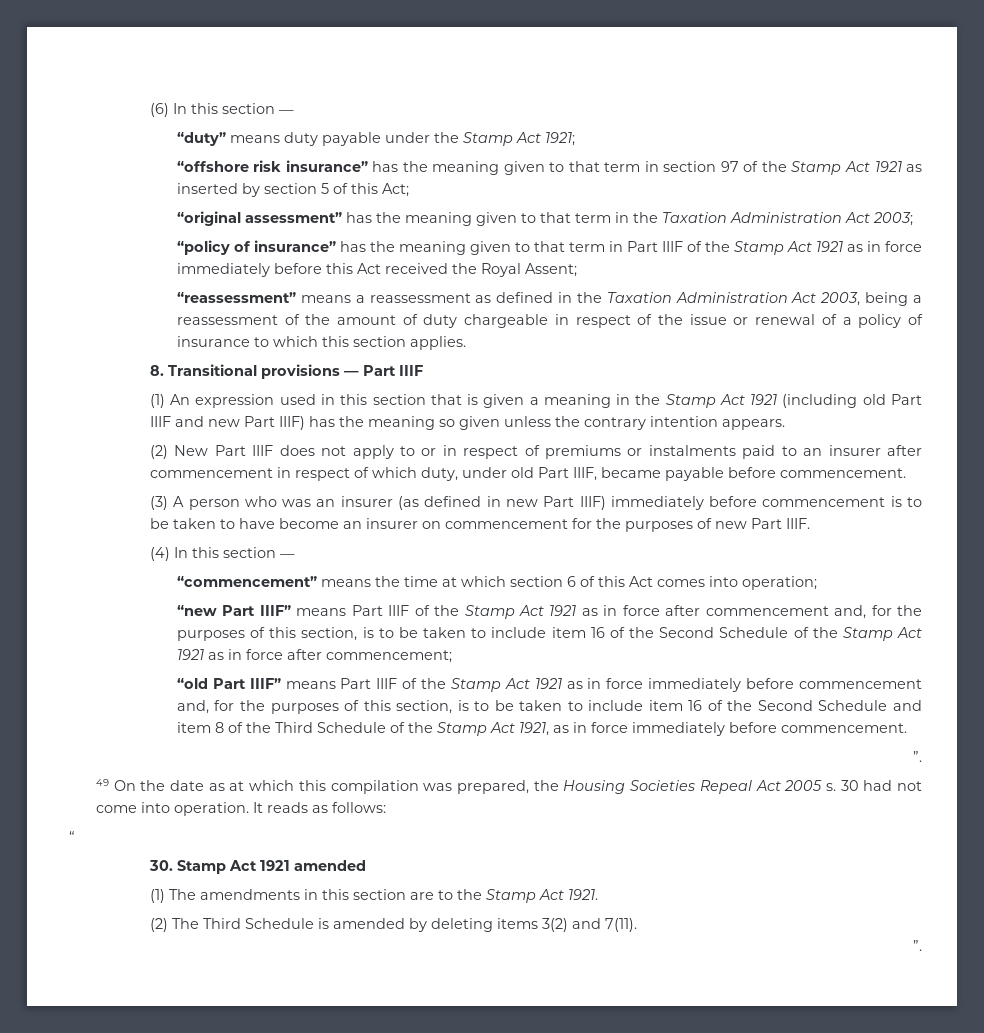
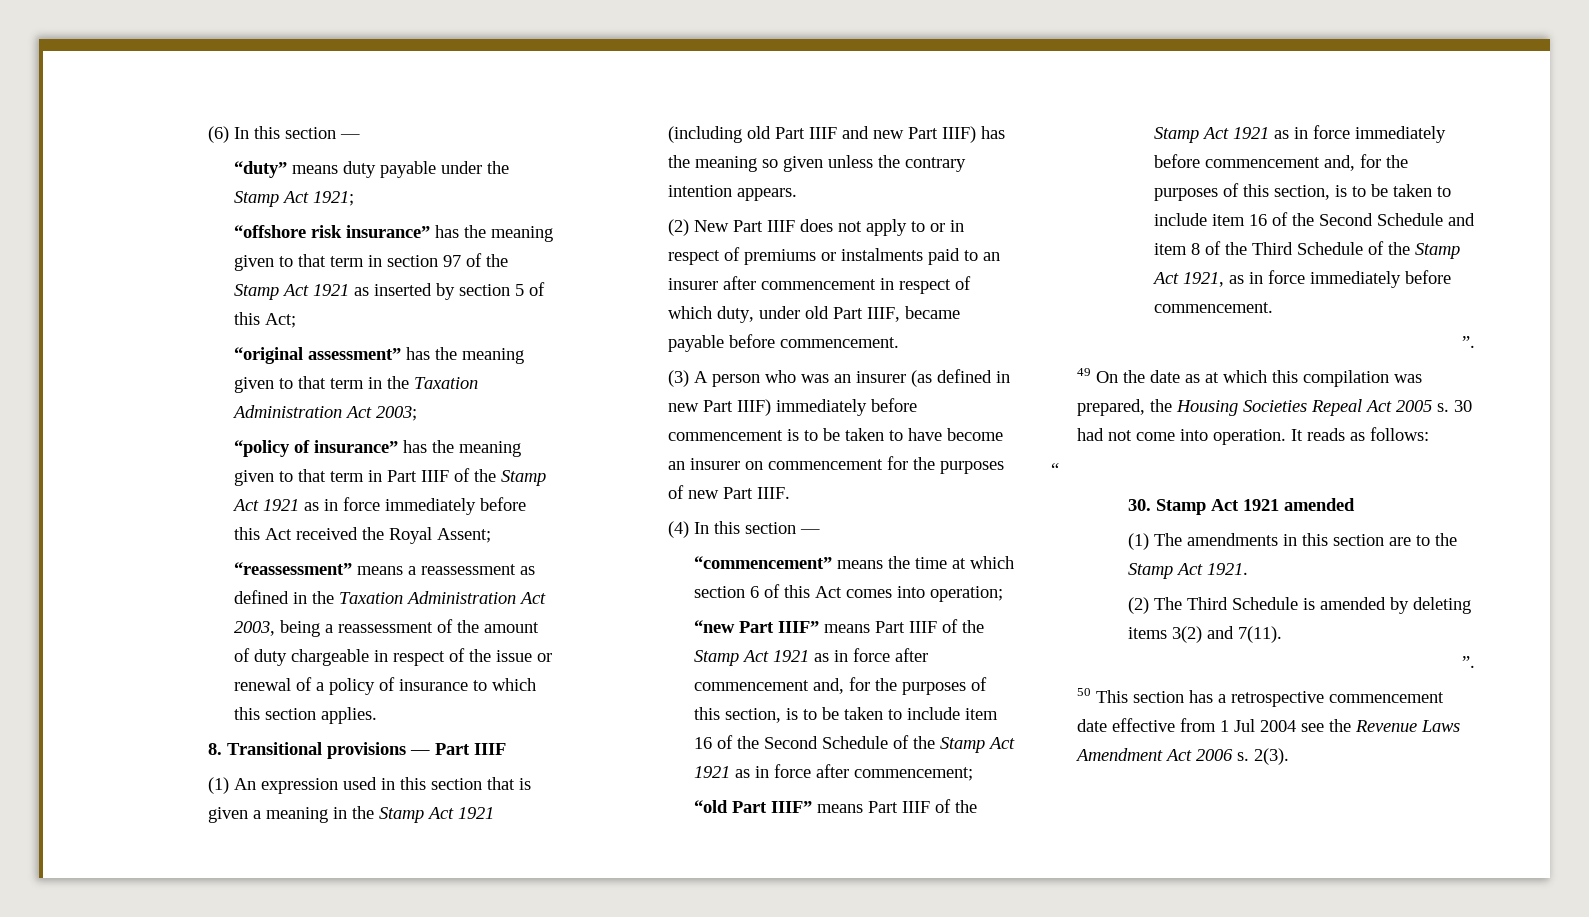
+ 50 This section has a retrospective commencement date effective from 1 Jul 2004 see the Revenue Laws Amendment Act 2006 s. 2(3).

